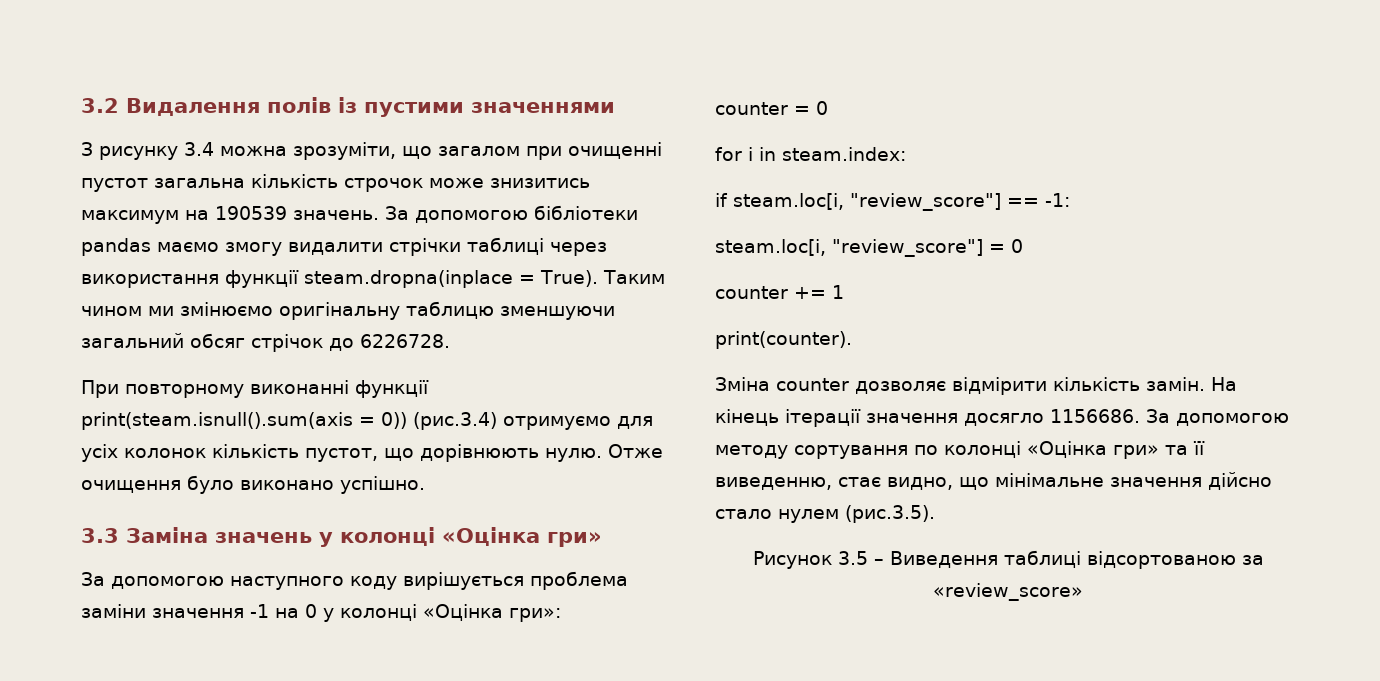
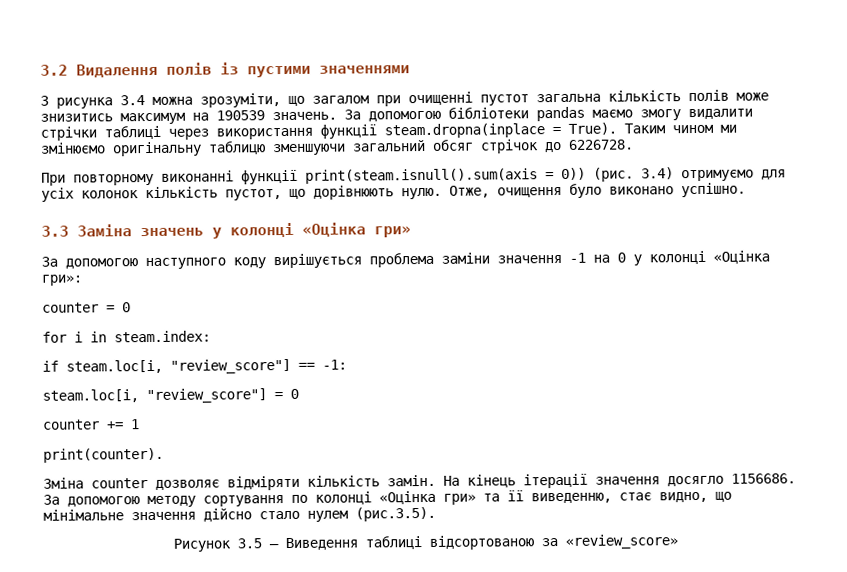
- З рисунку 3.4 можна зрозуміти, що загалом при очищенні пустот загальна кількість строчок може знизитись максимум на 190539 значень.
+ З рисунка 3.4 можна зрозуміти, що загалом при очищенні пустот загальна кількість полів може знизитись максимум на 190539 значень.
- При повторному виконанні функції print(steam.isnull().sum(axis = 0)) (рис.3.4) отримуємо для усіх колонок кількість пустот, що дорівнюють нулю.
+ При повторному виконанні функції print(steam.isnull().sum(axis = 0)) (рис. 3.4) отримуємо для усіх колонок кількість пустот, що дорівнюють нулю.
- Отже очищення було виконано успішно.
+ Отже, очищення було виконано успішно.
- Зміна counter дозволяє відмірити кількість замін.
+ Зміна counter дозволяє відміряти кількість замін.

